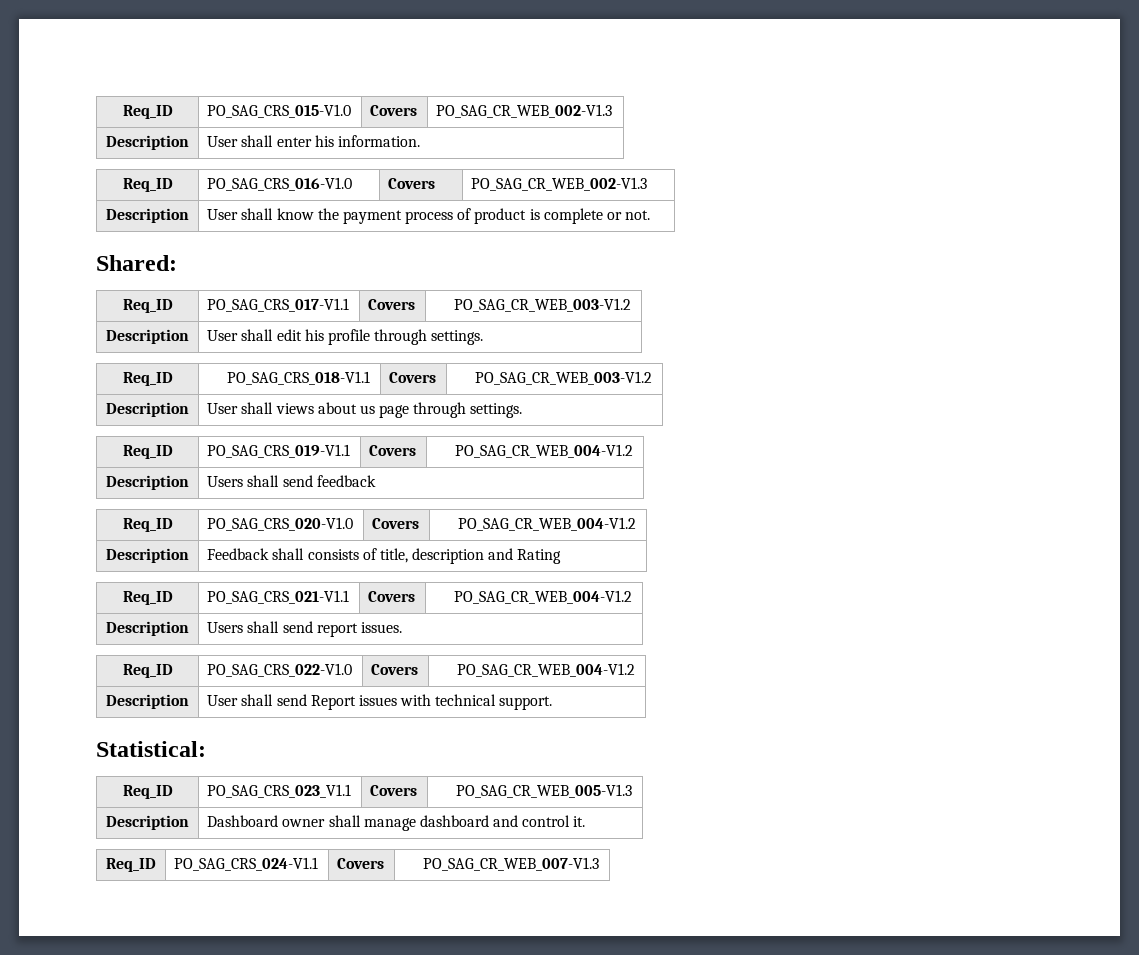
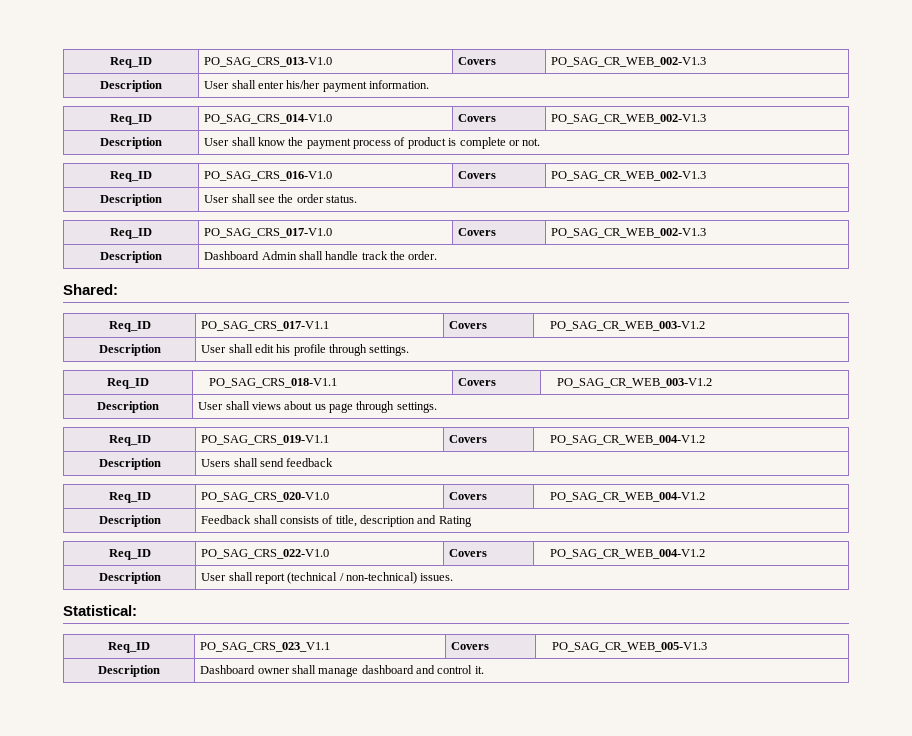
- Req_ID | PO_SAG_CRS_015-V1.0 | Covers | PO_SAG_CR_WEB_002-V1.3
+ Req_ID | PO_SAG_CRS_013-V1.0 | Covers | PO_SAG_CR_WEB_002-V1.3
- Description | User shall enter his information.
+ Description | User shall enter his/her payment information.
- Req_ID | PO_SAG_CRS_016-V1.0 | Covers | PO_SAG_CR_WEB_002-V1.3
+ Req_ID | PO_SAG_CRS_014-V1.0 | Covers | PO_SAG_CR_WEB_002-V1.3
+ Req_ID | PO_SAG_CRS_016-V1.0 | Covers | PO_SAG_CR_WEB_002-V1.3
+ Description | User shall see the order status.
+ Req_ID | PO_SAG_CRS_017-V1.0 | Covers | PO_SAG_CR_WEB_002-V1.3
+ Description | Dashboard Admin shall handle track the order.
- Req_ID | PO_SAG_CRS_021-V1.1 | Covers | PO_SAG_CR_WEB_004-V1.2
- Description | Users shall send report issues.
- Description | User shall send Report issues with technical support.
+ Description | User shall report (technical / non-technical) issues.
- Req_ID | PO_SAG_CRS_024-V1.1 | Covers | PO_SAG_CR_WEB_007-V1.3

